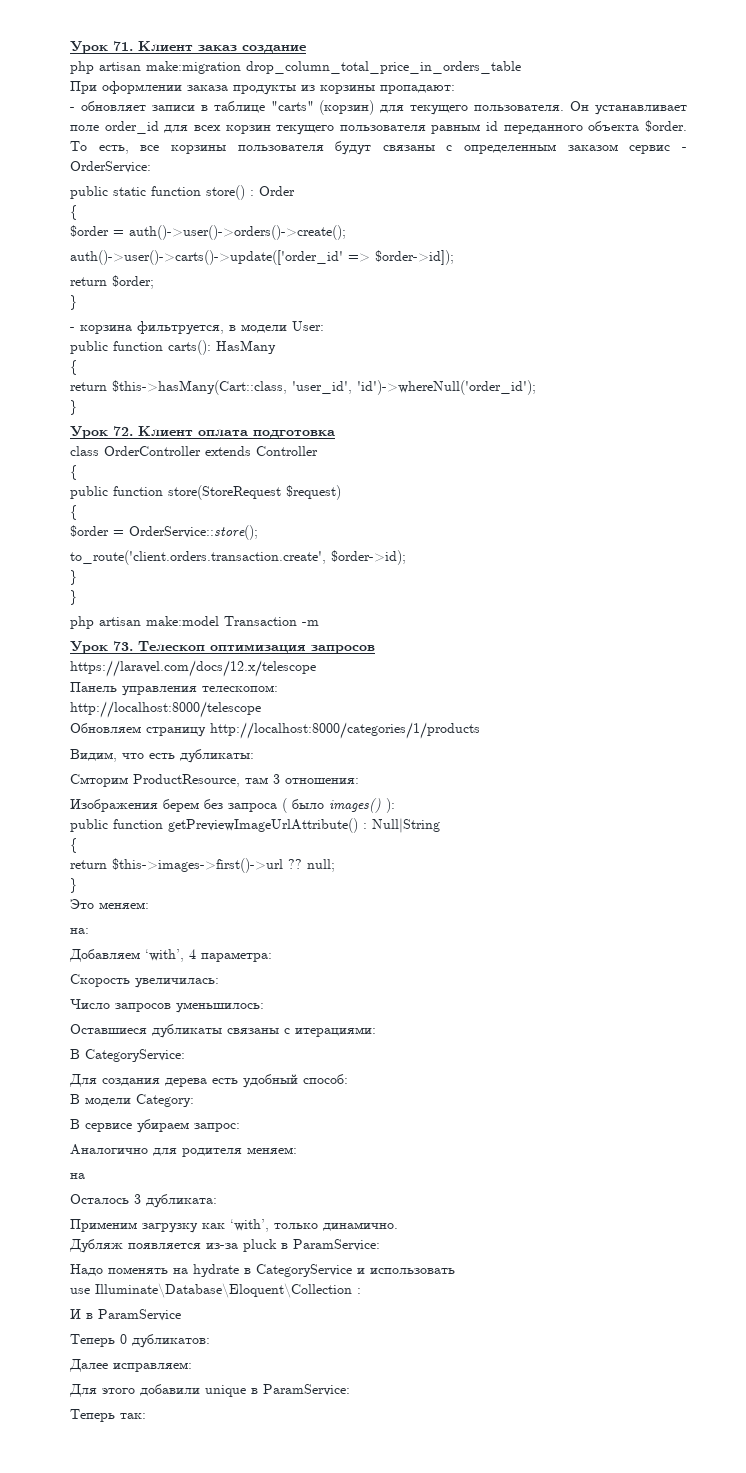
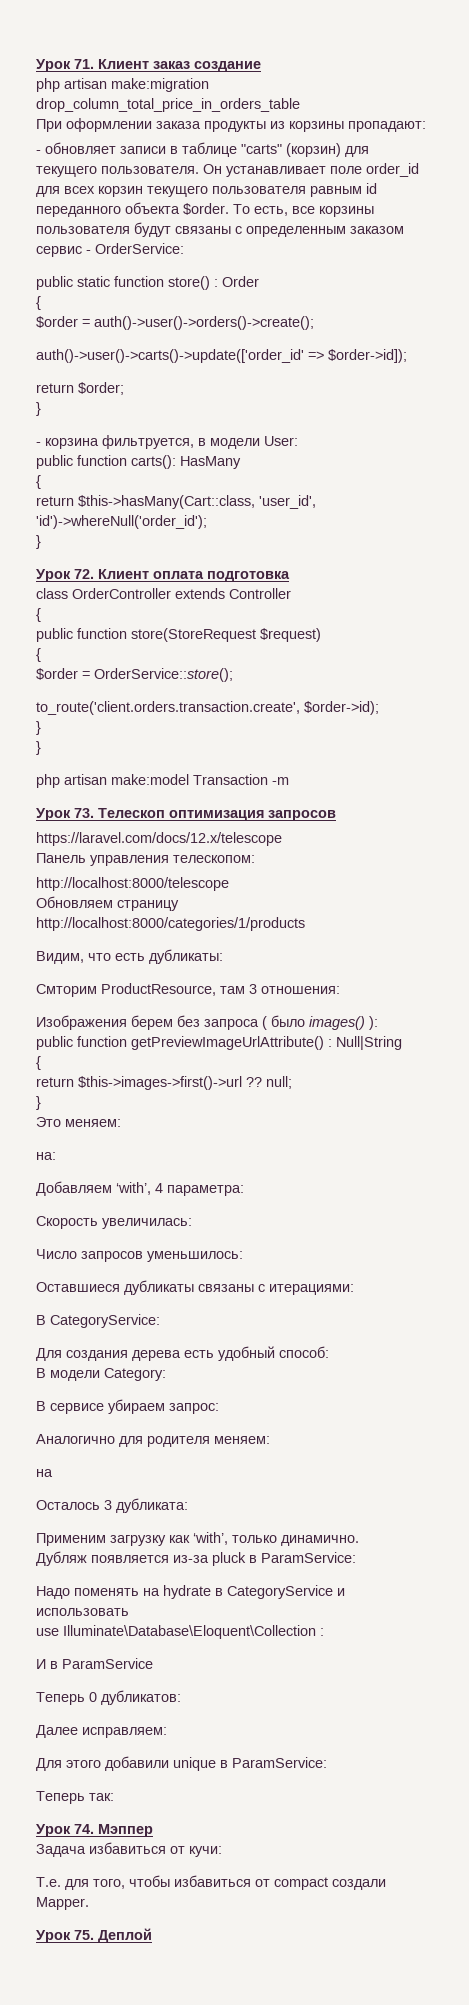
+ Урок 74. Мэппер
+ Задача избавиться от кучи:
+ Т.е. для того, чтобы избавиться от compact создали Mapper.
+ Урок 75. Деплой

